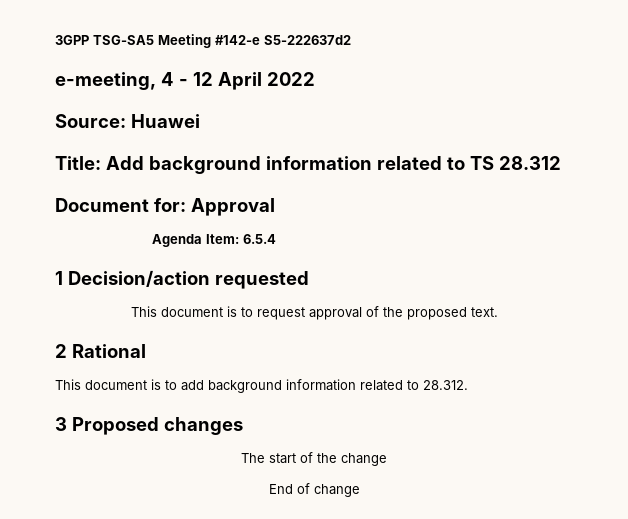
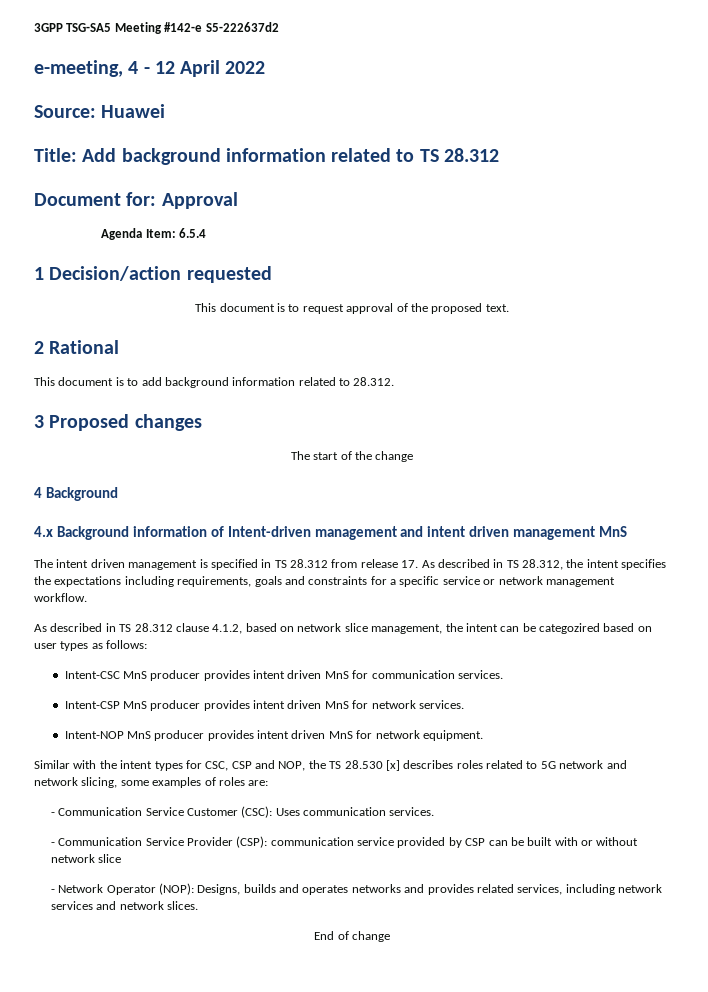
+ 4 Background
+ 4.x Background information of Intent-driven management and intent driven management MnS
+ The intent driven management is specified in TS 28.312 from release 17. As described in TS 28.312, the intent specifies the expectations including requirements, goals and constraints for a specific service or network management workflow.
+ As described in TS 28.312 clause 4.1.2, based on network slice management, the intent can be categozired based on user types as follows:
+ Intent-CSC MnS producer provides intent driven MnS for communication services.
+ Intent-CSP MnS producer provides intent driven MnS for network services.
+ Intent-NOP MnS producer provides intent driven MnS for network equipment.
+ Similar with the intent types for CSC, CSP and NOP, the TS 28.530 [x] describes roles related to 5G network and network slicing, some examples of roles are:
+ - Communication Service Customer (CSC): Uses communication services.
+ - Communication Service Provider (CSP): communication service provided by CSP can be built with or without network slice
+ - Network Operator (NOP): Designs, builds and operates networks and provides related services, including network services and network slices.

